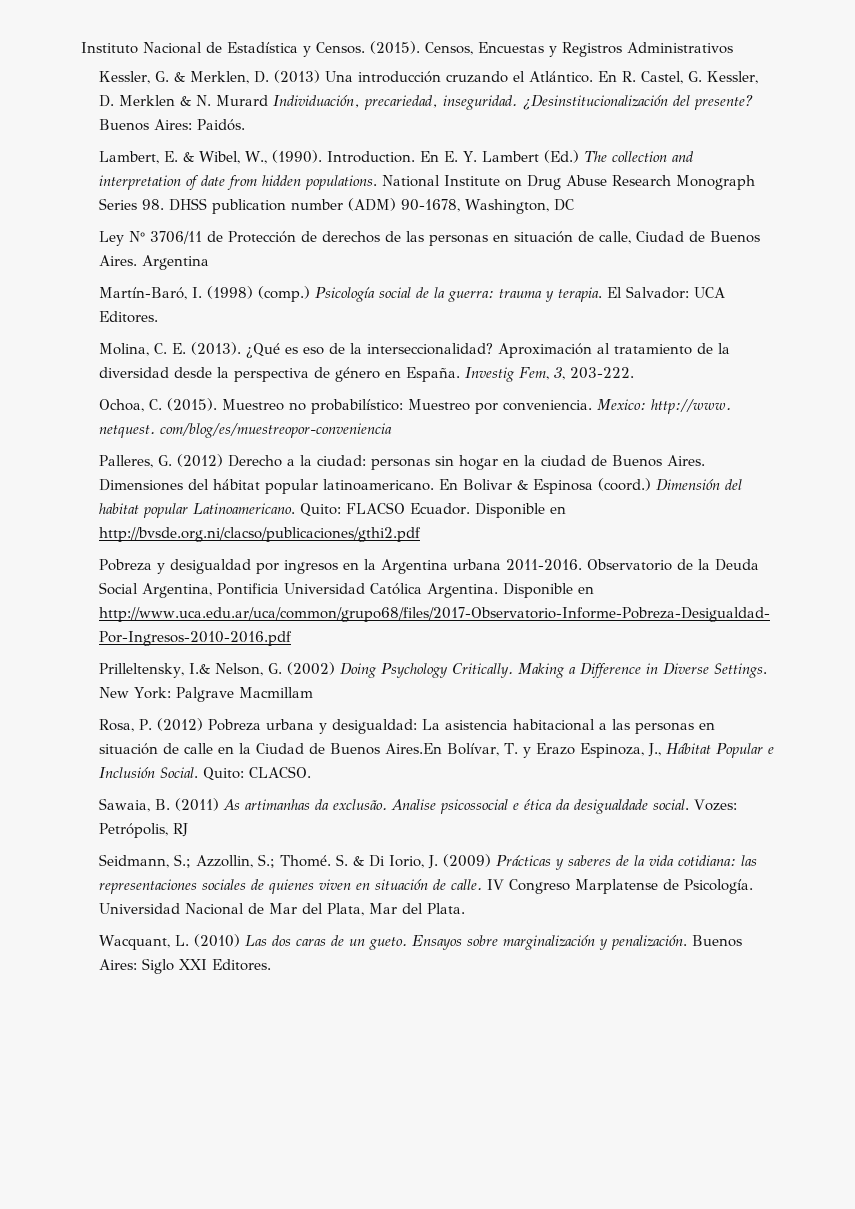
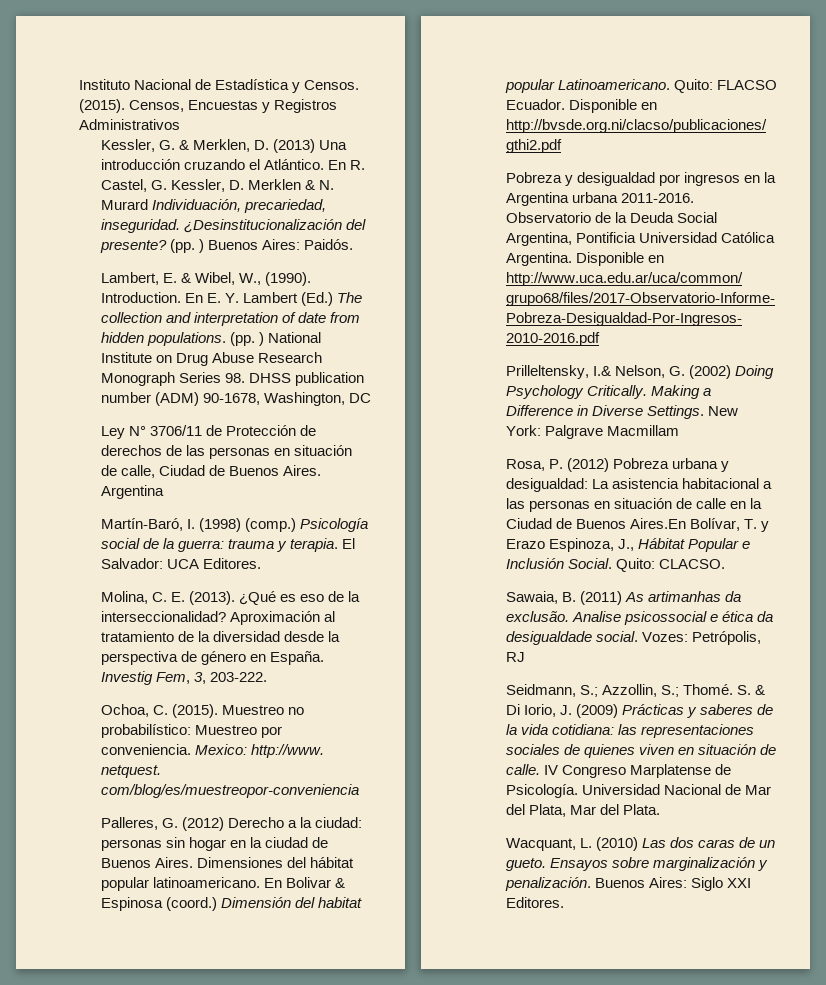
- Buenos Aires: Paidós.
+ (pp. ) Buenos Aires: Paidós.
- National Institute on Drug Abuse Research Monograph Series 98. DHSS publication number (ADM) 90-1678, Washington, DC
+ (pp. ) National Institute on Drug Abuse Research Monograph Series 98. DHSS publication number (ADM) 90-1678, Washington, DC

